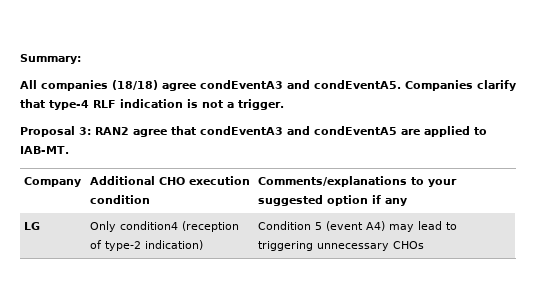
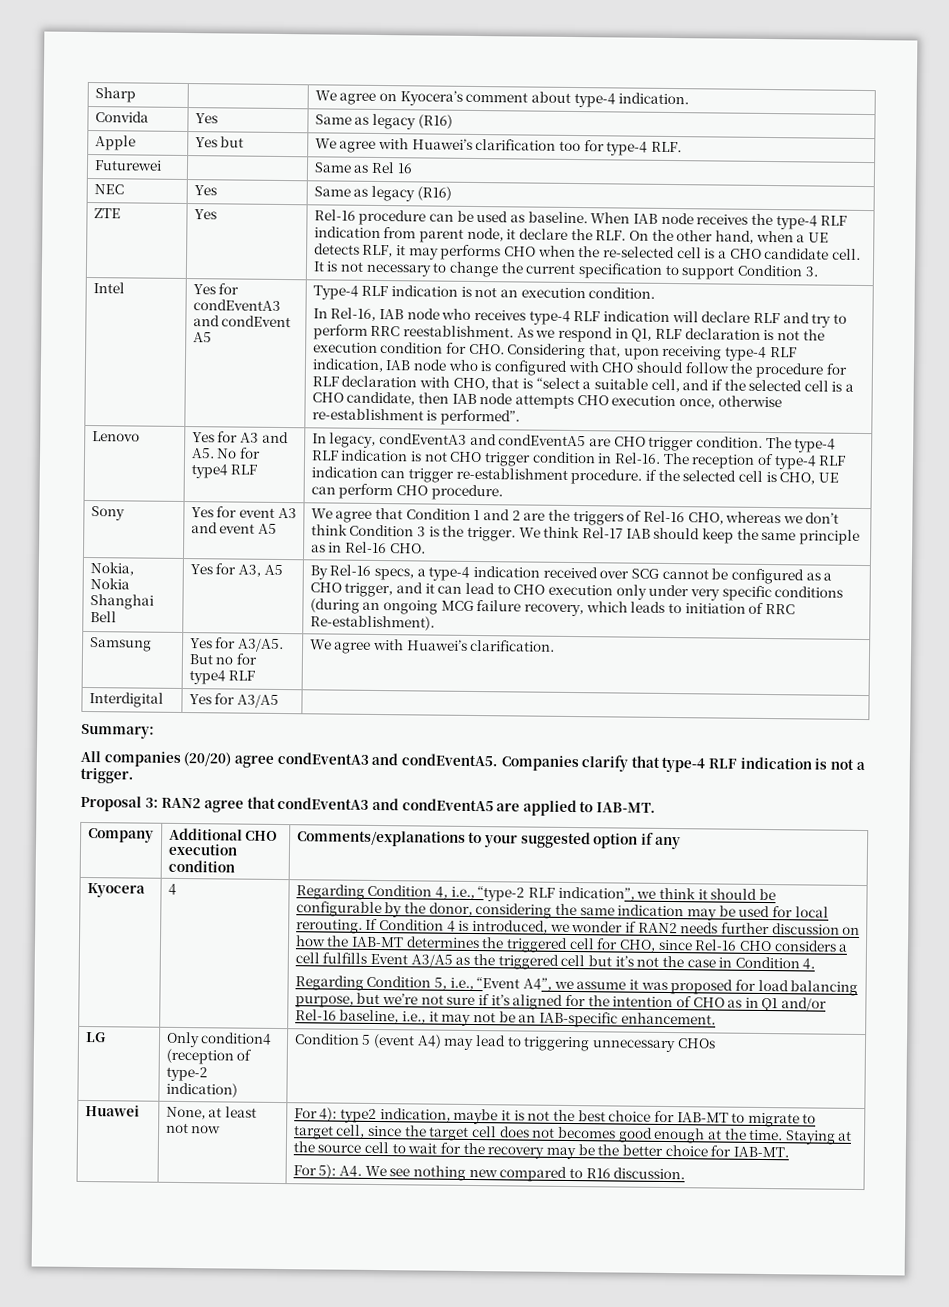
+ Sharp | | We agree on Kyocera’s comment about type-4 indication.
+ Convida | Yes | Same as legacy (R16)
+ Apple | Yes but | We agree with Huawei’s clarification too for type-4 RLF.
+ Futurewei | | Same as Rel 16
+ NEC | Yes | Same as legacy (R16)
+ ZTE | Yes | Rel-16 procedure can be used as baseline. When IAB node receives the type-4 RLF indication from parent node, it declare the RLF. On the other hand, when a UE detects RLF, it may performs CHO when the re-selected cell is a CHO candidate cell. It is not necessary to change the current specification to support Condition 3.
+ Intel | Yes for condEventA3 and condEvent A5 | Type-4 RLF indication is not an execution condition.
+ In Rel-16, IAB node who receives type-4 RLF indication will declare RLF and try to perform RRC reestablishment. As we respond in Q1, RLF declaration is not the execution condition for CHO. Considering that, upon receiving type-4 RLF indication, IAB node who is configured with CHO should follow the procedure for RLF declaration with CHO, that is “select a suitable cell, and if the selected cell is a CHO candidate, then IAB node attempts CHO execution once, otherwise re-establishment is performed”.
+ Lenovo | Yes for A3 and A5. No for type4 RLF | In legacy, condEventA3 and condEventA5 are CHO trigger condition. The type-4 RLF indication is not CHO trigger condition in Rel-16. The reception of type-4 RLF indication can trigger re-establishment procedure. if the selected cell is CHO, UE can perform CHO procedure.
+ Sony | Yes for event A3 and event A5 | We agree that Condition 1 and 2 are the triggers of Rel-16 CHO, whereas we don’t think Condition 3 is the trigger. We think Rel-17 IAB should keep the same principle as in Rel-16 CHO.
+ Nokia, Nokia Shanghai Bell | Yes for A3, A5 | By Rel-16 specs, a type-4 indication received over SCG cannot be configured as a CHO trigger, and it can lead to CHO execution only under very specific conditions (during an ongoing MCG failure recovery, which leads to initiation of RRC Re-establishment).
+ Samsung | Yes for A3/A5. But no for type4 RLF | We agree with Huawei’s clarification.
+ Interdigital | Yes for A3/A5 |
- All companies (18/18) agree condEventA3 and condEventA5.
+ All companies (20/20) agree condEventA3 and condEventA5.
+ Kyocera | 4 | Regarding Condition 4, i.e., “type-2 RLF indication”, we think it should be configurable by the donor, considering the same indication may be used for local rerouting. If Condition 4 is introduced, we wonder if RAN2 needs further discussion on how the IAB-MT determines the triggered cell for CHO, since Rel-16 CHO considers a cell fulfills Event A3/A5 as the triggered cell but it’s not the case in Condition 4.
+ Regarding Condition 5, i.e., “Event A4”, we assume it was proposed for load balancing purpose, but we’re not sure if it’s aligned for the intention of CHO as in Q1 and/or Rel-16 baseline, i.e., it may not be an IAB-specific enhancement.
+ Huawei | None, at least not now | For 4): type2 indication, maybe it is not the best choice for IAB-MT to migrate to target cell, since the target cell does not becomes good enough at the time. Staying at the source cell to wait for the recovery may be the better choice for IAB-MT.
+ For 5): A4. We see nothing new compared to R16 discussion.

